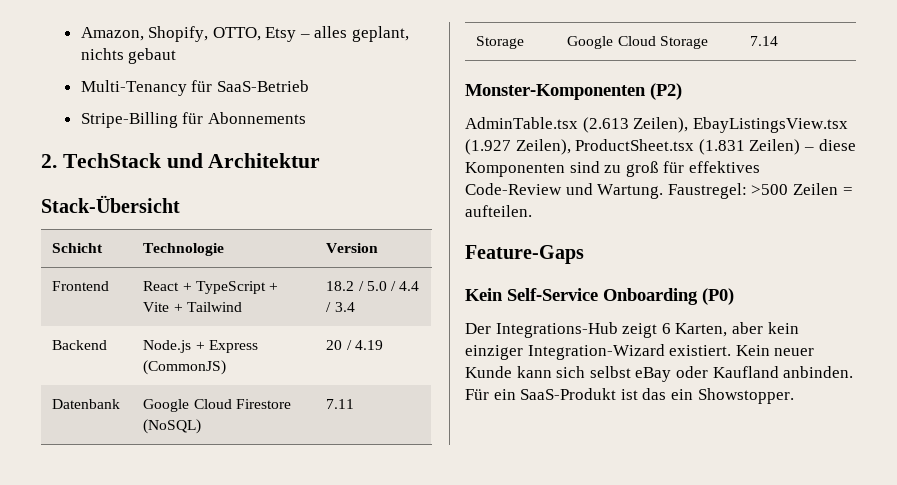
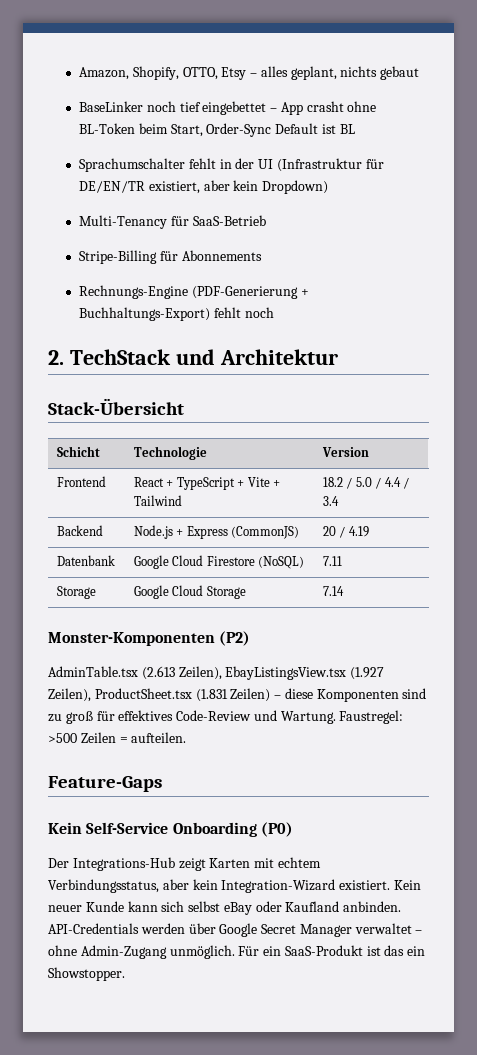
+ BaseLinker noch tief eingebettet – App crasht ohne BL-Token beim Start, Order-Sync Default ist BL
+ Sprachumschalter fehlt in der UI (Infrastruktur für DE/EN/TR existiert, aber kein Dropdown)
+ Rechnungs-Engine (PDF-Generierung + Buchhaltungs-Export) fehlt noch
- Der Integrations-Hub zeigt 6 Karten, aber kein einziger Integration-Wizard existiert.
+ Der Integrations-Hub zeigt Karten mit echtem Verbindungsstatus, aber kein Integration-Wizard existiert.
+ API-Credentials werden über Google Secret Manager verwaltet – ohne Admin-Zugang unmöglich.

